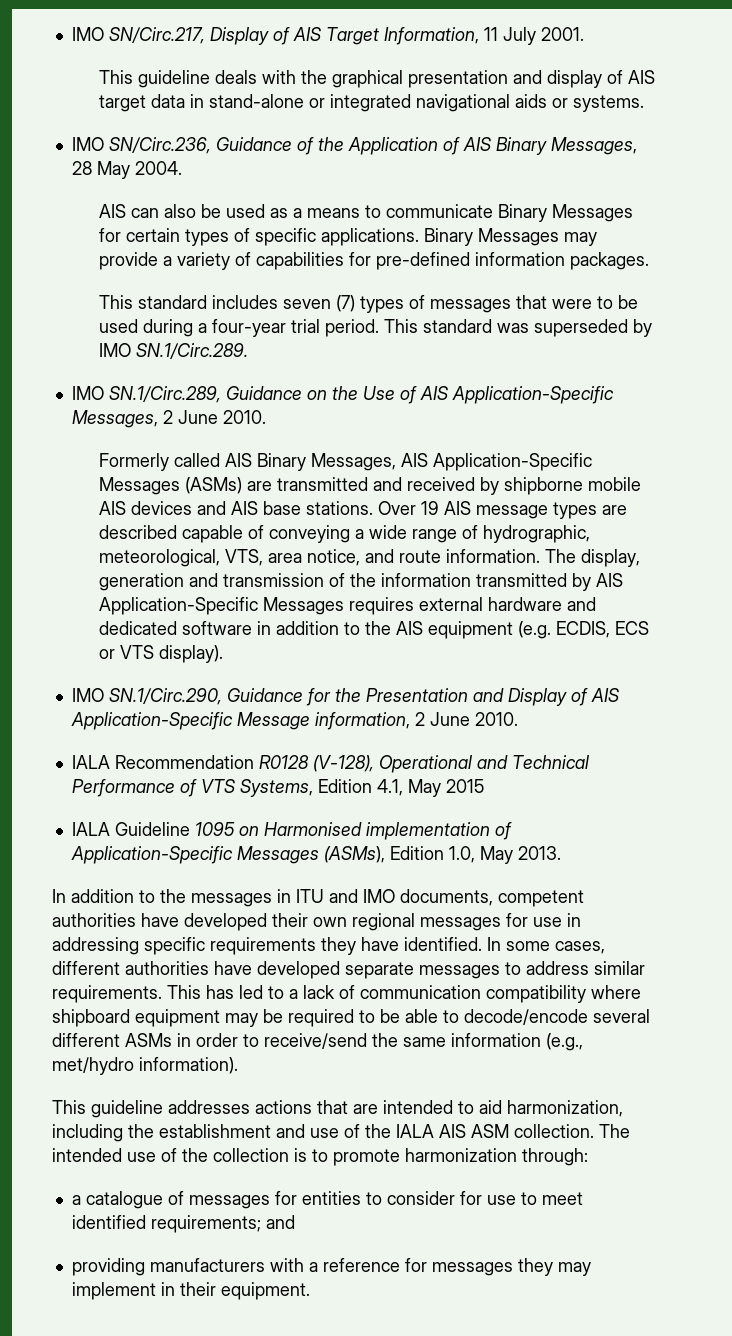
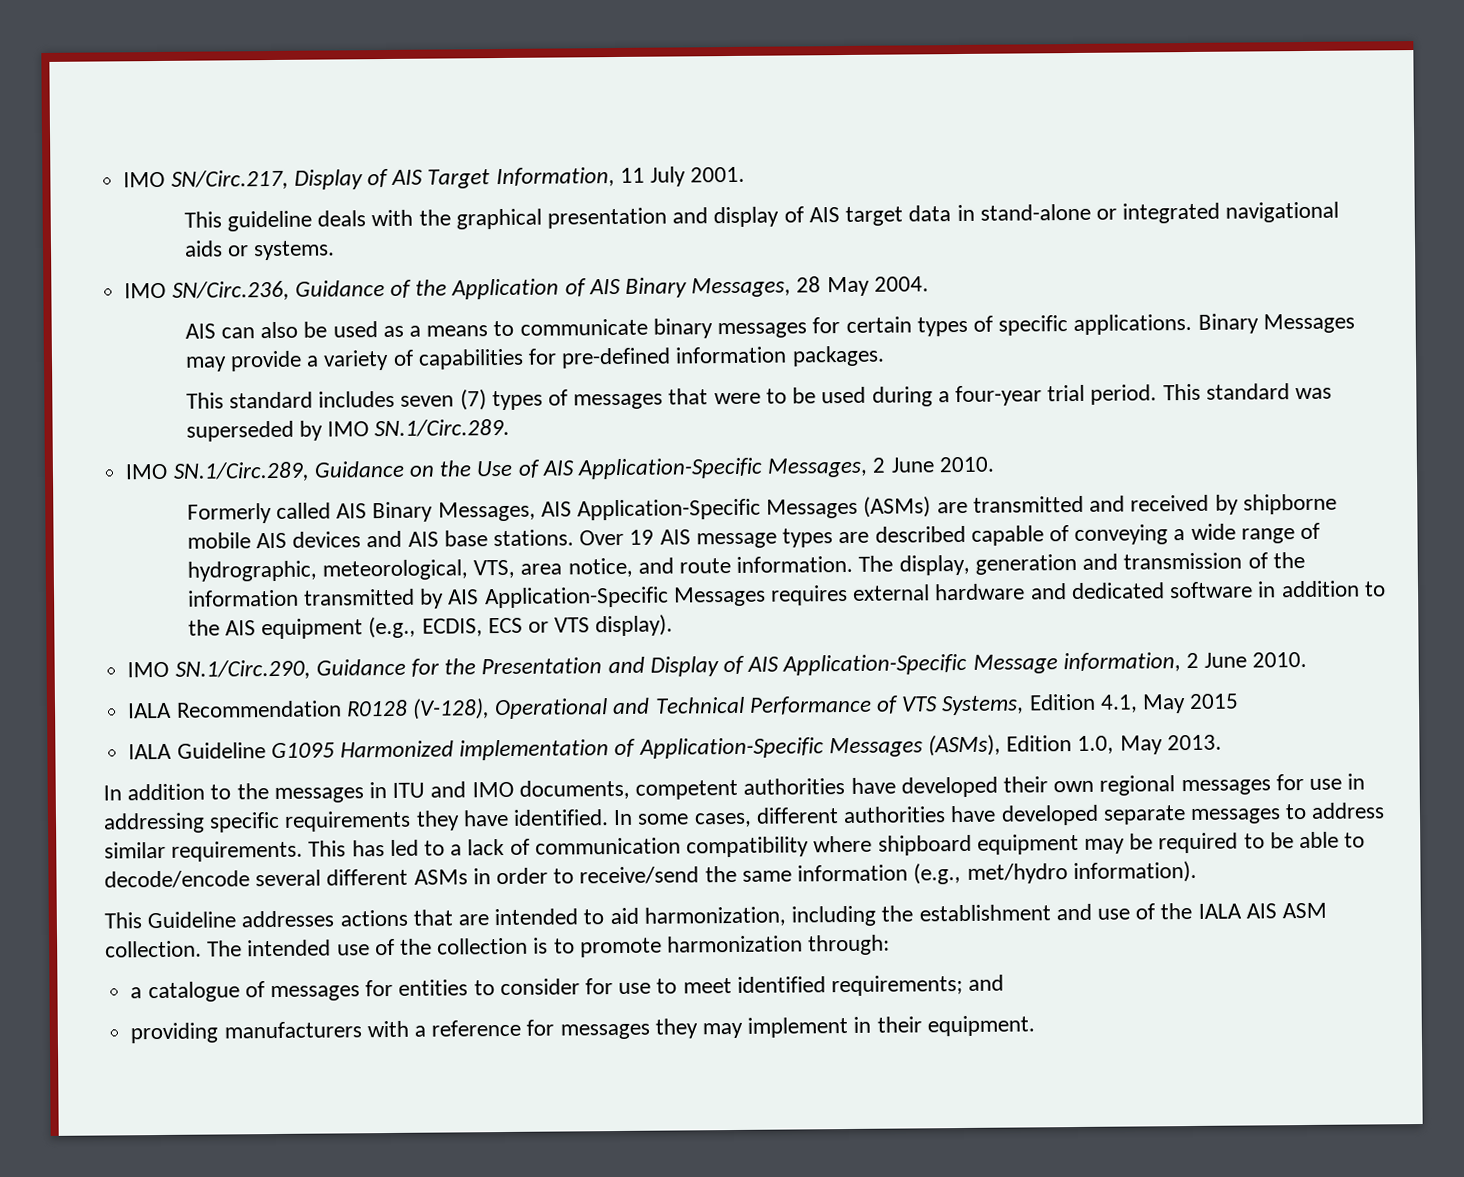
- AIS can also be used as a means to communicate Binary Messages for certain types of specific applications.
+ AIS can also be used as a means to communicate binary messages for certain types of specific applications.
- The display, generation and transmission of the information transmitted by AIS Application-Specific Messages requires external hardware and dedicated software in addition to the AIS equipment (e.g. ECDIS, ECS or VTS display).
+ The display, generation and transmission of the information transmitted by AIS Application-Specific Messages requires external hardware and dedicated software in addition to the AIS equipment (e.g., ECDIS, ECS or VTS display).
- IALA Guideline 1095 on Harmonised implementation of Application-Specific Messages (ASMs), Edition 1.0, May 2013.
+ IALA Guideline G1095 Harmonized implementation of Application-Specific Messages (ASMs), Edition 1.0, May 2013.
- This guideline addresses actions that are intended to aid harmonization, including the establishment and use of the IALA AIS ASM collection.
+ This Guideline addresses actions that are intended to aid harmonization, including the establishment and use of the IALA AIS ASM collection.

